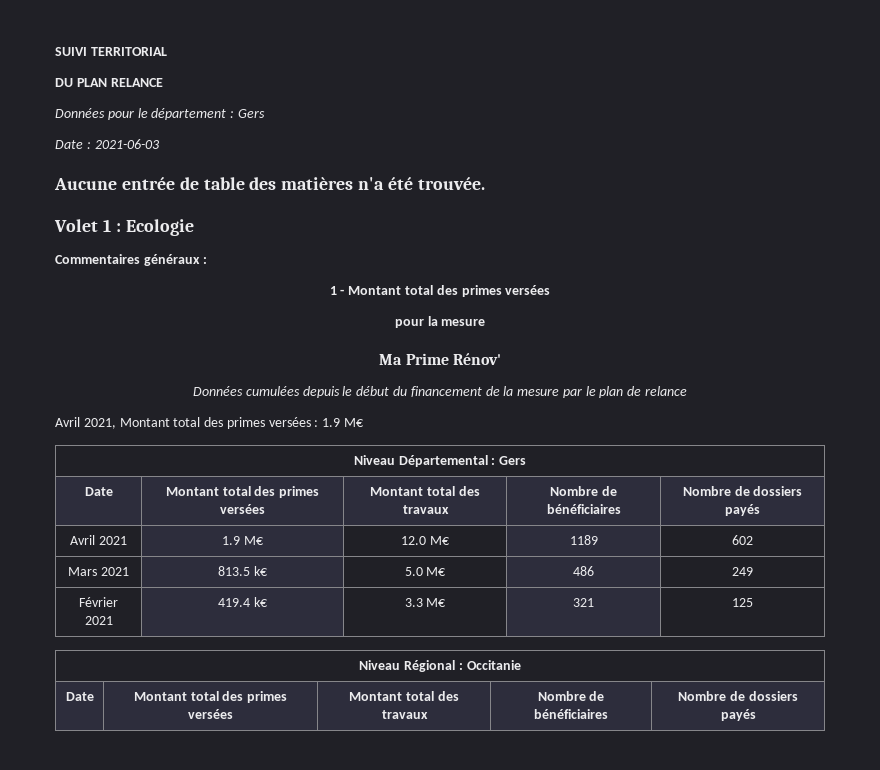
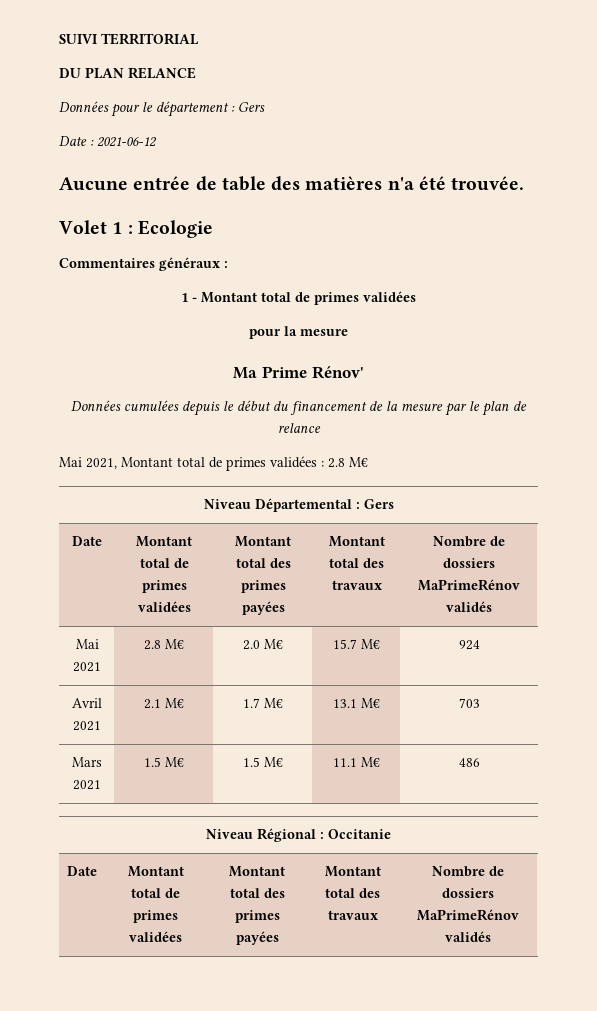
- Date : 2021-06-03
+ Date : 2021-06-12
- 1 - Montant total des primes versées
+ 1 - Montant total de primes validées
- Avril 2021, Montant total des primes versées : 1.9 M€
+ Mai 2021, Montant total de primes validées : 2.8 M€
  Niveau Départemental : Gers
- Date | Montant total des primes versées | Montant total des travaux | Nombre de bénéficiaires | Nombre de dossiers payés
+ Date | Montant total de primes validées | Montant total des primes payées | Montant total des travaux | Nombre de dossiers MaPrimeRénov validés
+ Mai 2021 | 2.8 M€ | 2.0 M€ | 15.7 M€ | 924
- Avril 2021 | 1.9 M€ | 12.0 M€ | 1189 | 602
+ Avril 2021 | 2.1 M€ | 1.7 M€ | 13.1 M€ | 703
- Mars 2021 | 813.5 k€ | 5.0 M€ | 486 | 249
- Février 2021 | 419.4 k€ | 3.3 M€ | 321 | 125
+ Mars 2021 | 1.5 M€ | 1.5 M€ | 11.1 M€ | 486
  Niveau Régional : Occitanie
- Date | Montant total des primes versées | Montant total des travaux | Nombre de bénéficiaires | Nombre de dossiers payés
+ Date | Montant total de primes validées | Montant total des primes payées | Montant total des travaux | Nombre de dossiers MaPrimeRénov validés

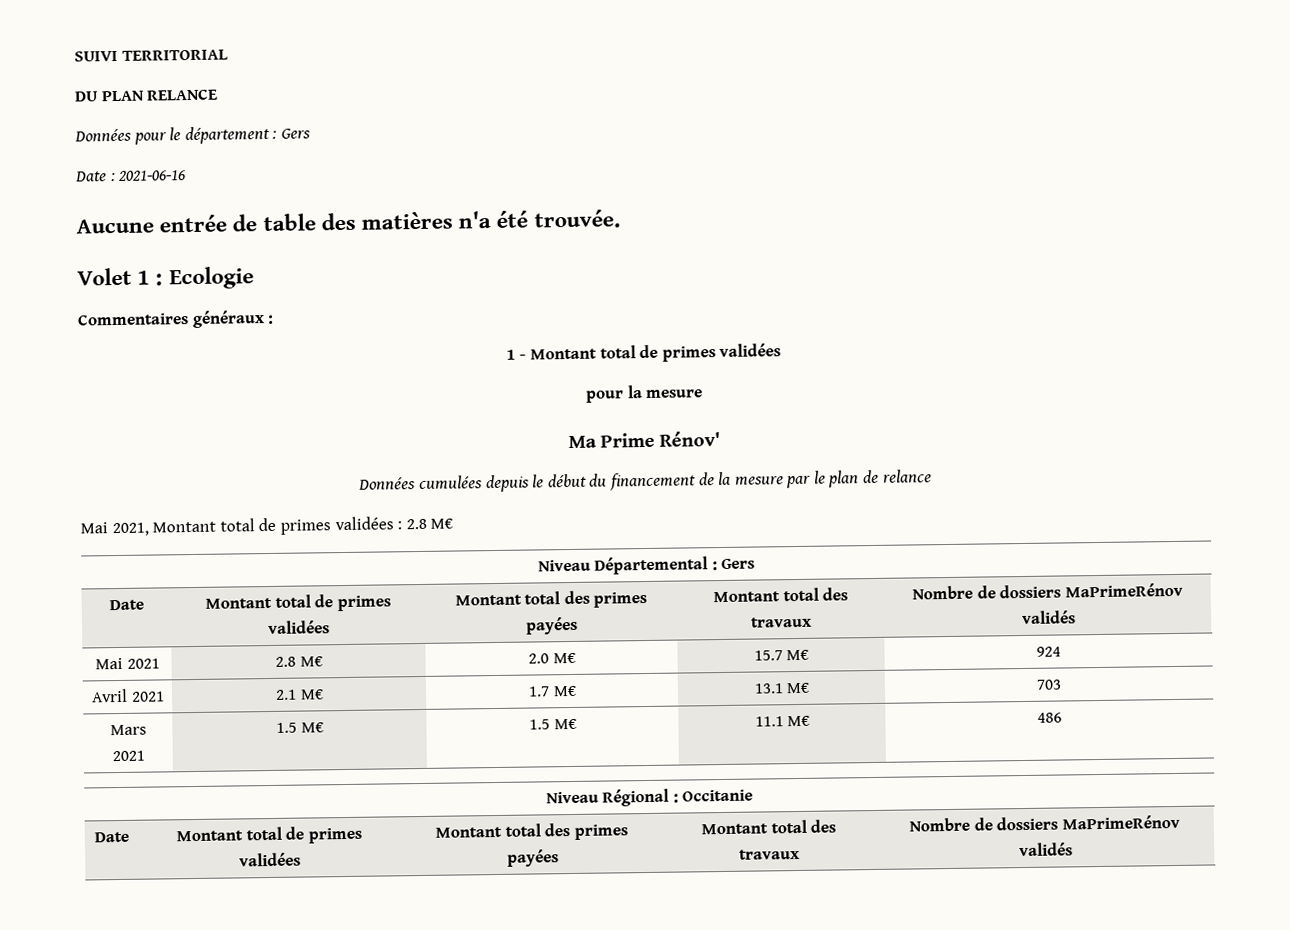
- Date : 2021-06-12
+ Date : 2021-06-16

